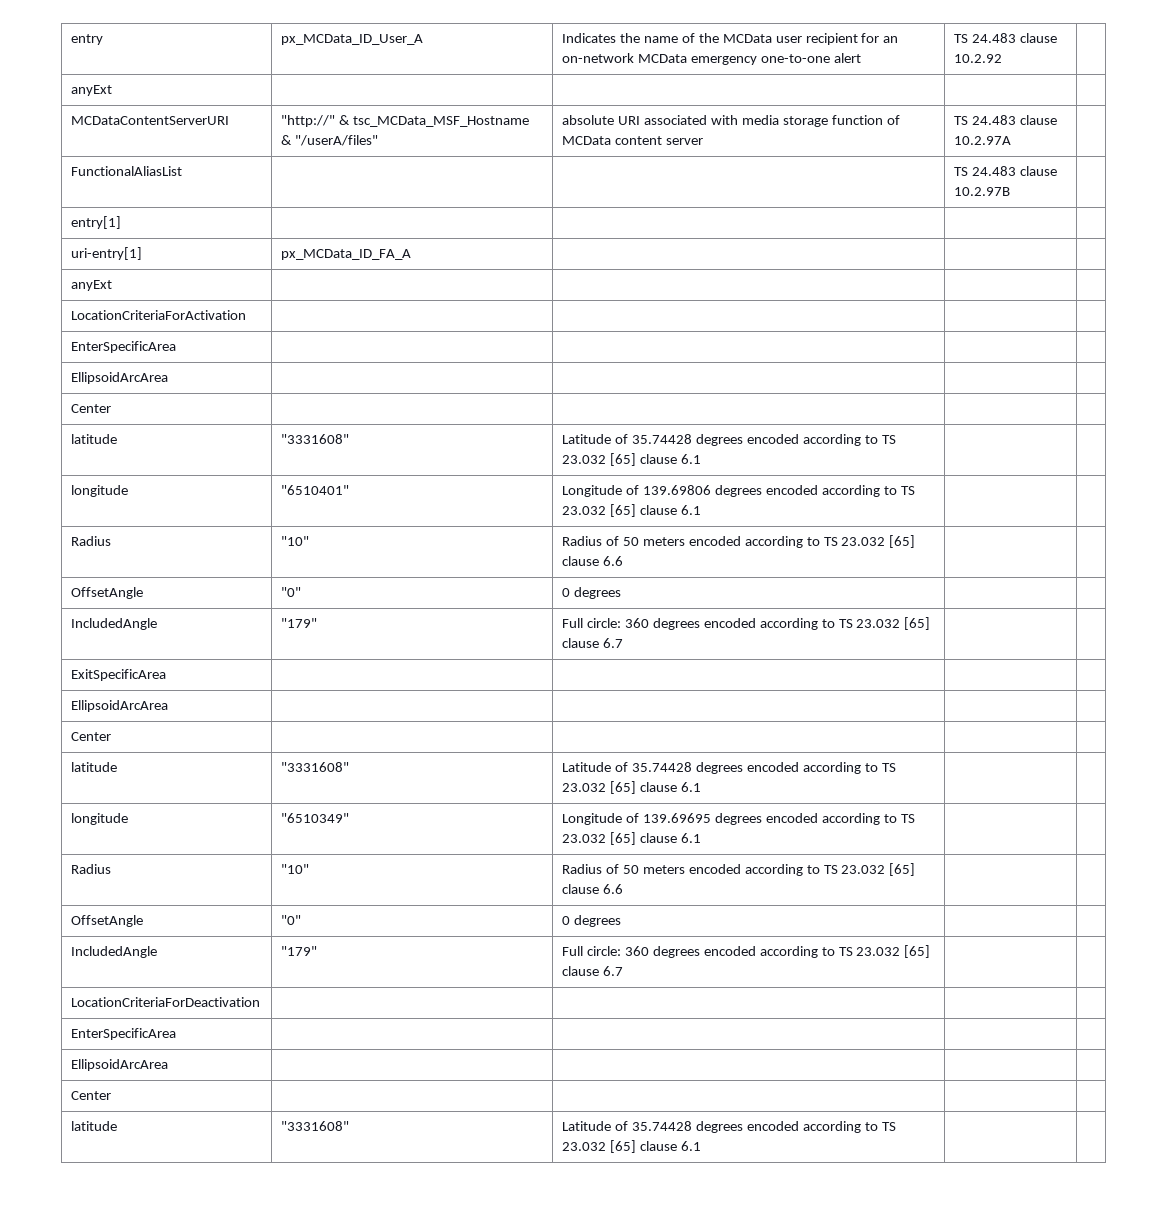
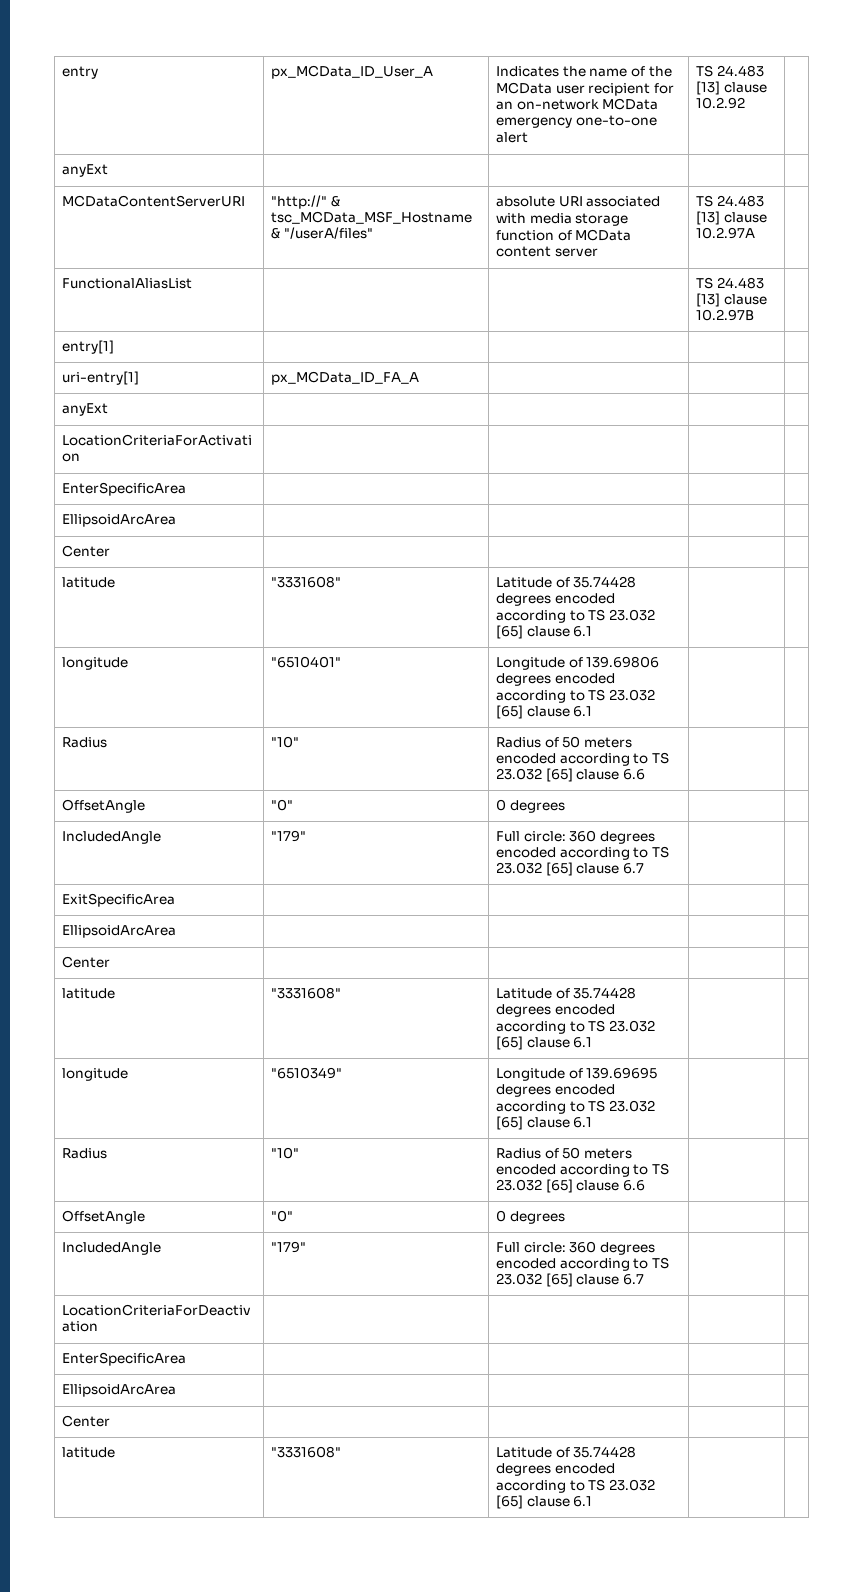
- entry | px_MCData_ID_User_A | Indicates the name of the MCData user recipient for an on-network MCData emergency one-to-one alert | TS 24.483 clause 10.2.92 |
+ entry | px_MCData_ID_User_A | Indicates the name of the MCData user recipient for an on-network MCData emergency one-to-one alert | TS 24.483 [13] clause 10.2.92 |
- MCDataContentServerURI | "http://" & tsc_MCData_MSF_Hostname & "/userA/files" | absolute URI associated with media storage function of MCData content server | TS 24.483 clause 10.2.97A |
+ MCDataContentServerURI | "http://" & tsc_MCData_MSF_Hostname & "/userA/files" | absolute URI associated with media storage function of MCData content server | TS 24.483 [13] clause 10.2.97A |
- FunctionalAliasList | | | TS 24.483 clause 10.2.97B |
+ FunctionalAliasList | | | TS 24.483 [13] clause 10.2.97B |

